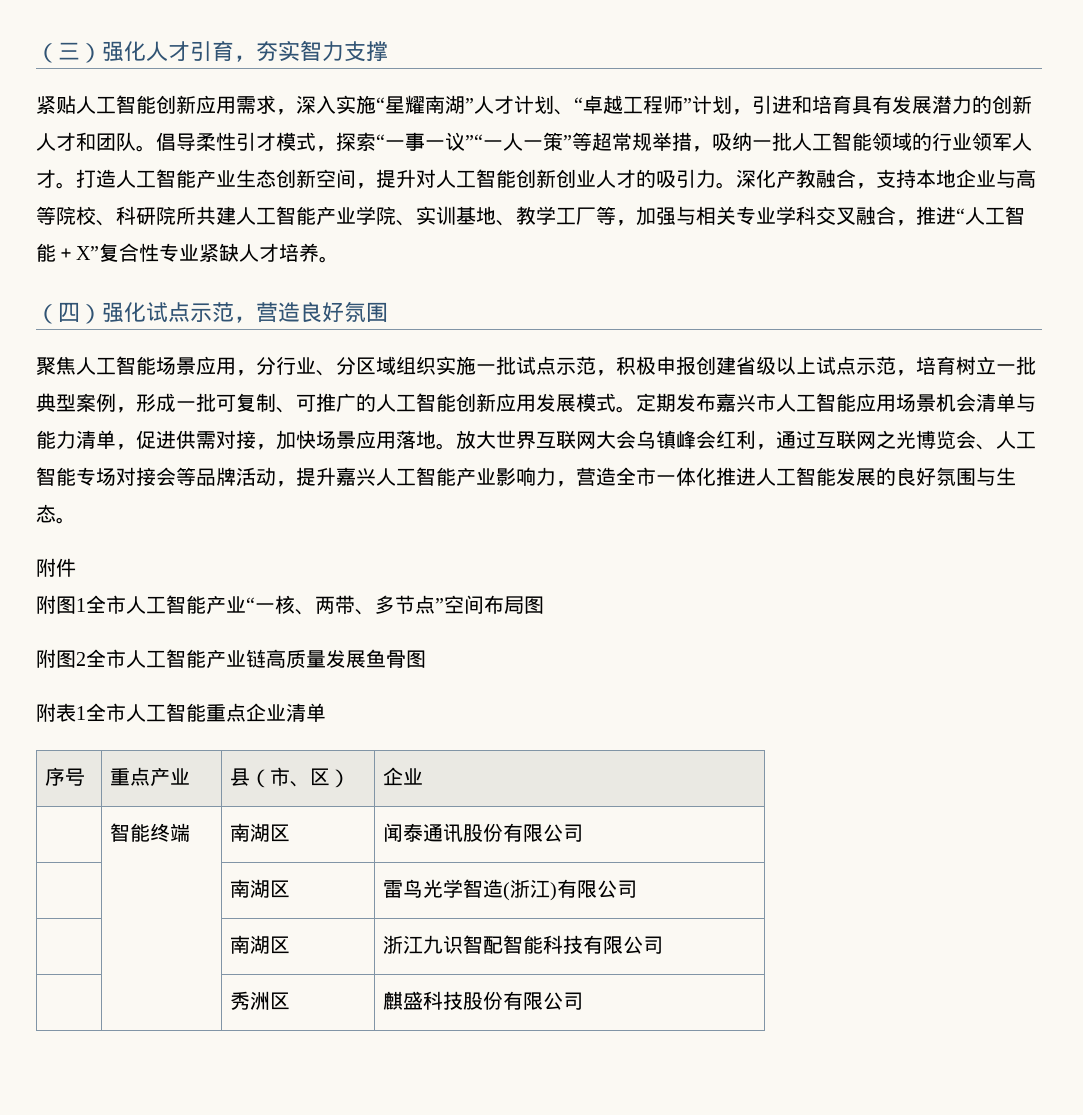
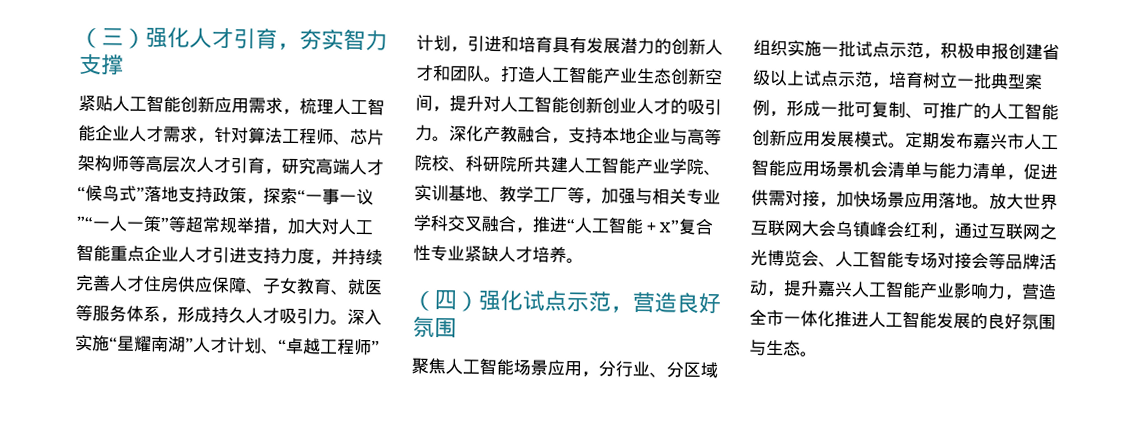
- 紧贴人工智能创新应用需求，深入实施“星耀南湖”人才计划、“卓越工程师”计划，引进和培育具有发展潜力的创新人才和团队。
+ 紧贴人工智能创新应用需求，梳理人工智能企业人才需求，针对算法工程师、芯片架构师等高层次人才引育，研究高端人才“候鸟式”落地支持政策，探索“一事一议”“一人一策”等超常规举措，加大对人工智能重点企业人才引进支持力度，并持续完善人才住房供应保障、子女教育、就医等服务体系，形成持久人才吸引力。深入实施“星耀南湖”人才计划、“卓越工程师”计划，引进和培育具有发展潜力的创新人才和团队。
- 倡导柔性引才模式，探索“一事一议”“一人一策”等超常规举措，吸纳一批人工智能领域的行业领军人才。
- 附件
- 附图1全市人工智能产业“一核、两带、多节点”空间布局图
- 附图2全市人工智能产业链高质量发展鱼骨图
- 附表1全市人工智能重点企业清单
- 序号 | 重点产业 | 县（市、区） | 企业
- | 智能终端 | 南湖区 | 闻泰通讯股份有限公司
- | | 南湖区 | 雷鸟光学智造(浙江)有限公司
- | | 南湖区 | 浙江九识智配智能科技有限公司
- | | 秀洲区 | 麒盛科技股份有限公司

